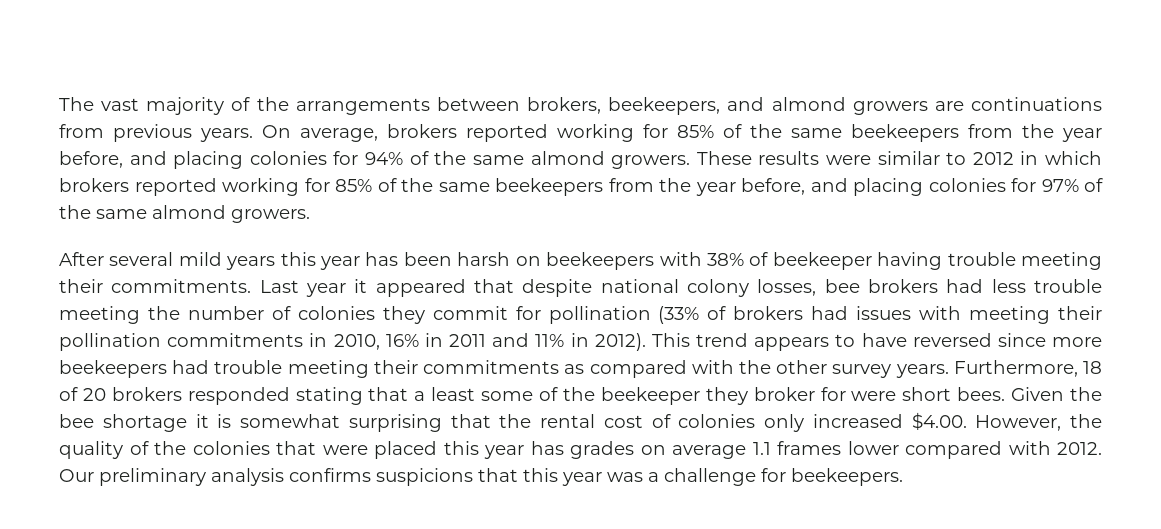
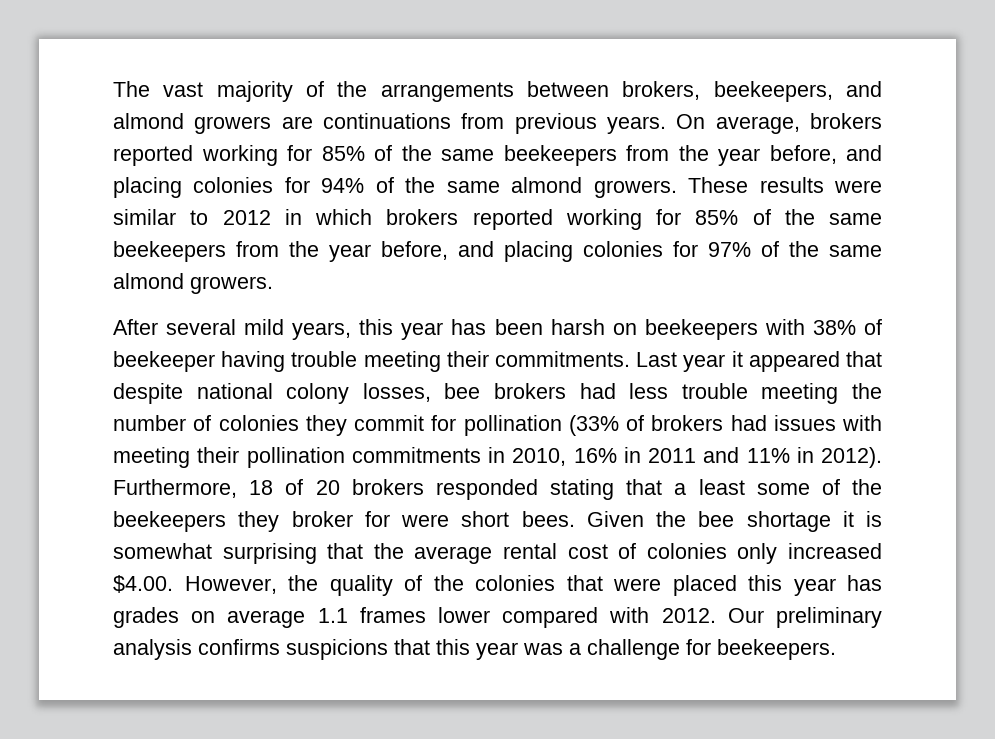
- After several mild years this year has been harsh on beekeepers with 38% of beekeeper having trouble meeting their commitments.
+ After several mild years, this year has been harsh on beekeepers with 38% of beekeeper having trouble meeting their commitments.
- This trend appears to have reversed since more beekeepers had trouble meeting their commitments as compared with the other survey years.
- Furthermore, 18 of 20 brokers responded stating that a least some of the beekeeper they broker for were short bees.
+ Furthermore, 18 of 20 brokers responded stating that a least some of the beekeepers they broker for were short bees.
- Given the bee shortage it is somewhat surprising that the rental cost of colonies only increased $4.00. However, the quality of the colonies that were placed this year has grades on average 1.1 frames lower compared with 2012.
+ Given the bee shortage it is somewhat surprising that the average rental cost of colonies only increased $4.00. However, the quality of the colonies that were placed this year has grades on average 1.1 frames lower compared with 2012.

